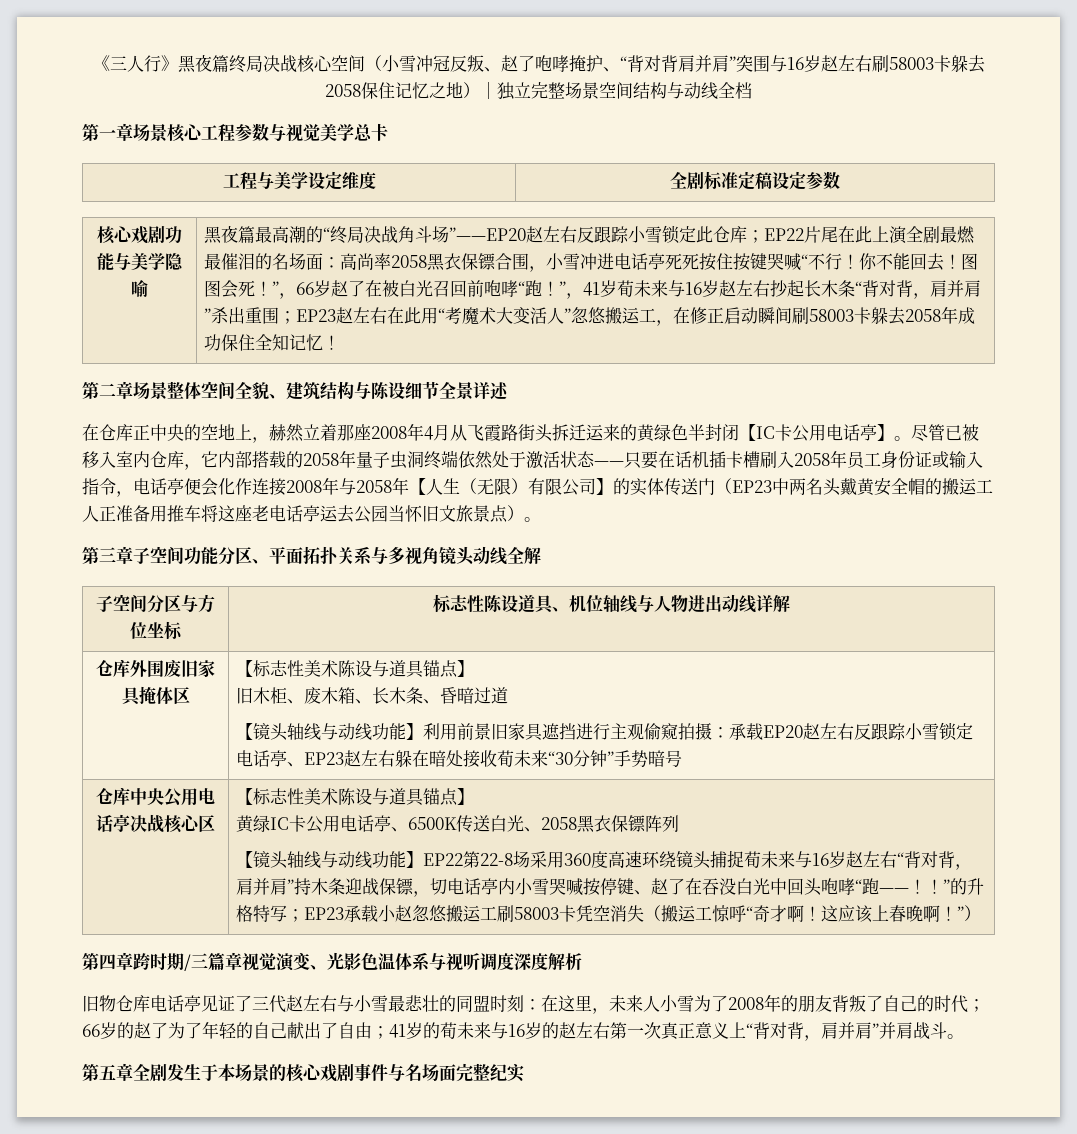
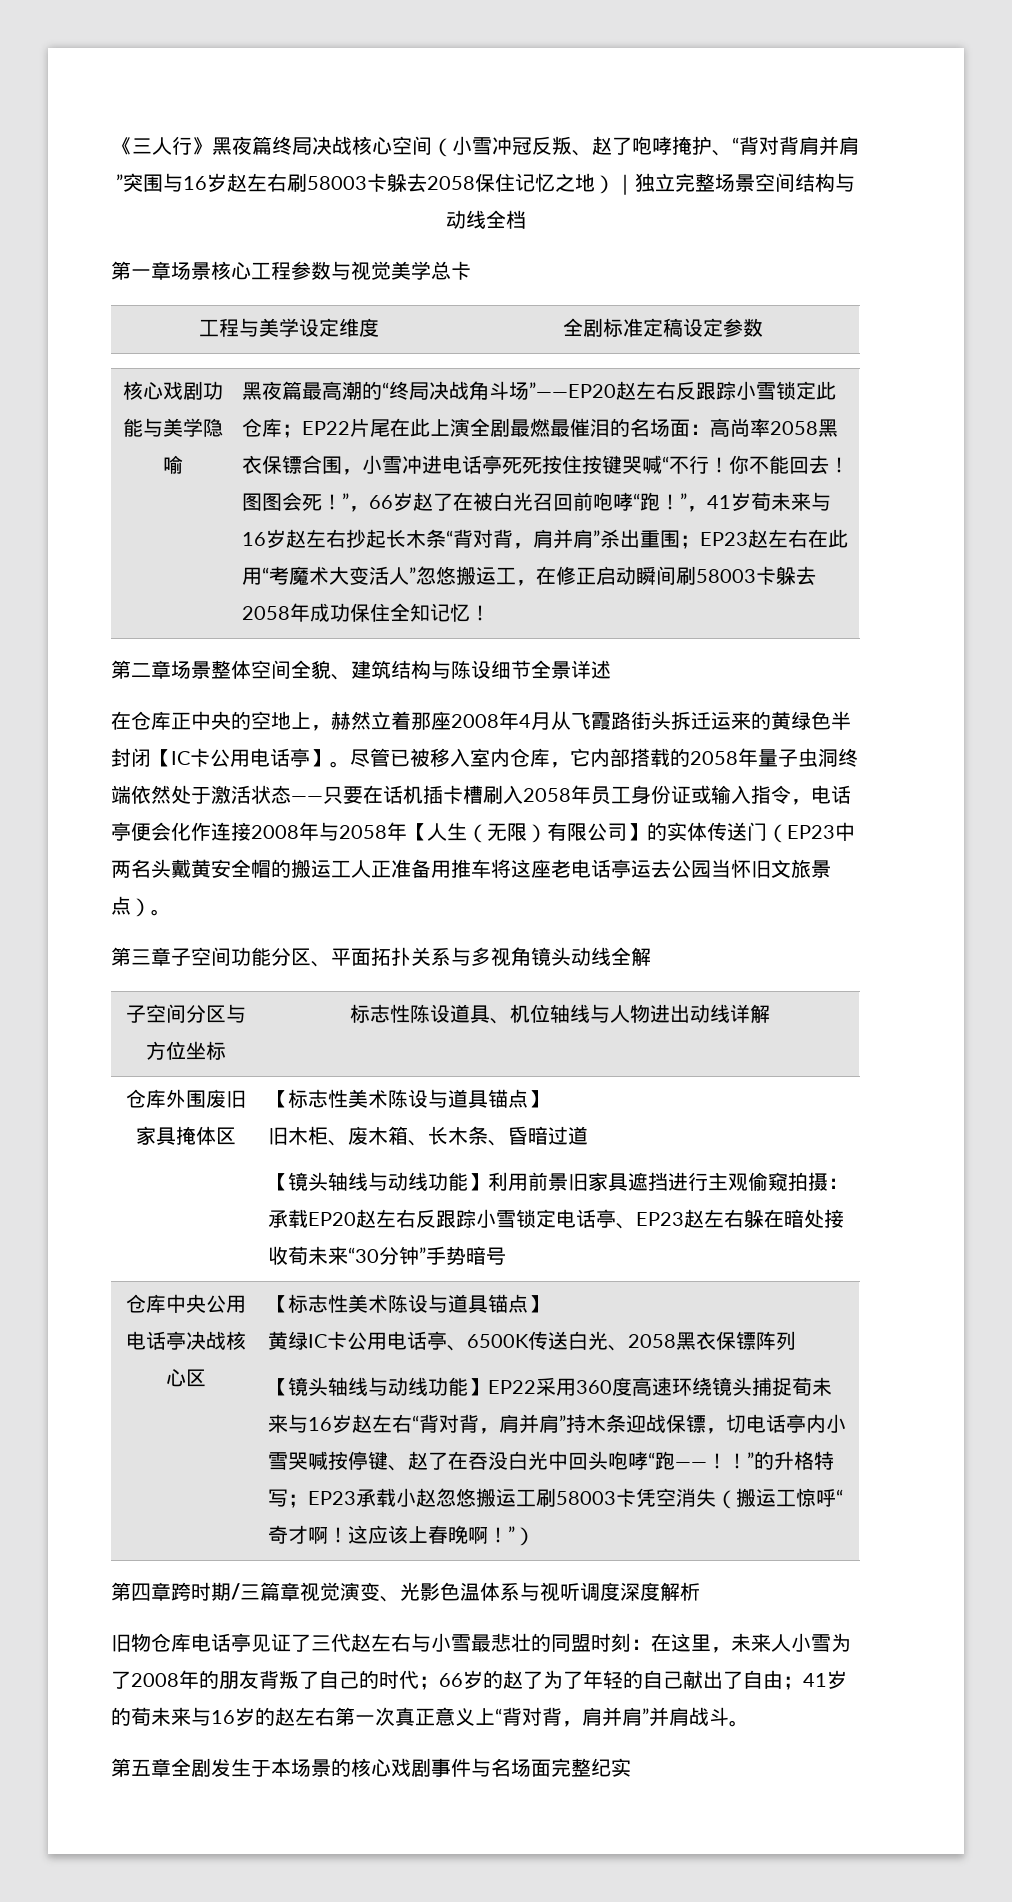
- 【镜头轴线与动线功能】EP22第22-8场采用360度高速环绕镜头捕捉荀未来与16岁赵左右“背对背，肩并肩”持木条迎战保镖，切电话亭内小雪哭喊按停键、赵了在吞没白光中回头咆哮“跑——！
+ 【镜头轴线与动线功能】EP22采用360度高速环绕镜头捕捉荀未来与16岁赵左右“背对背，肩并肩”持木条迎战保镖，切电话亭内小雪哭喊按停键、赵了在吞没白光中回头咆哮“跑——！

